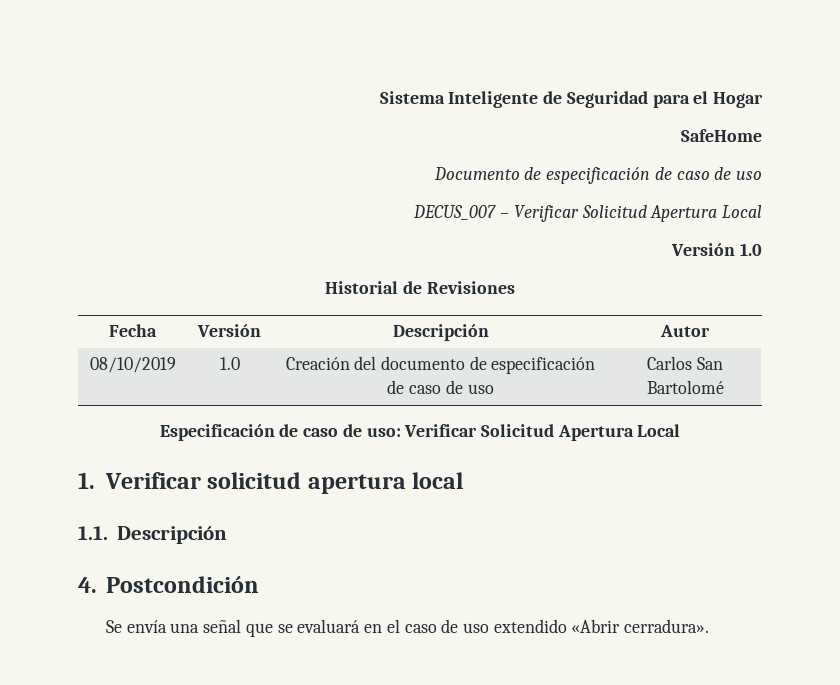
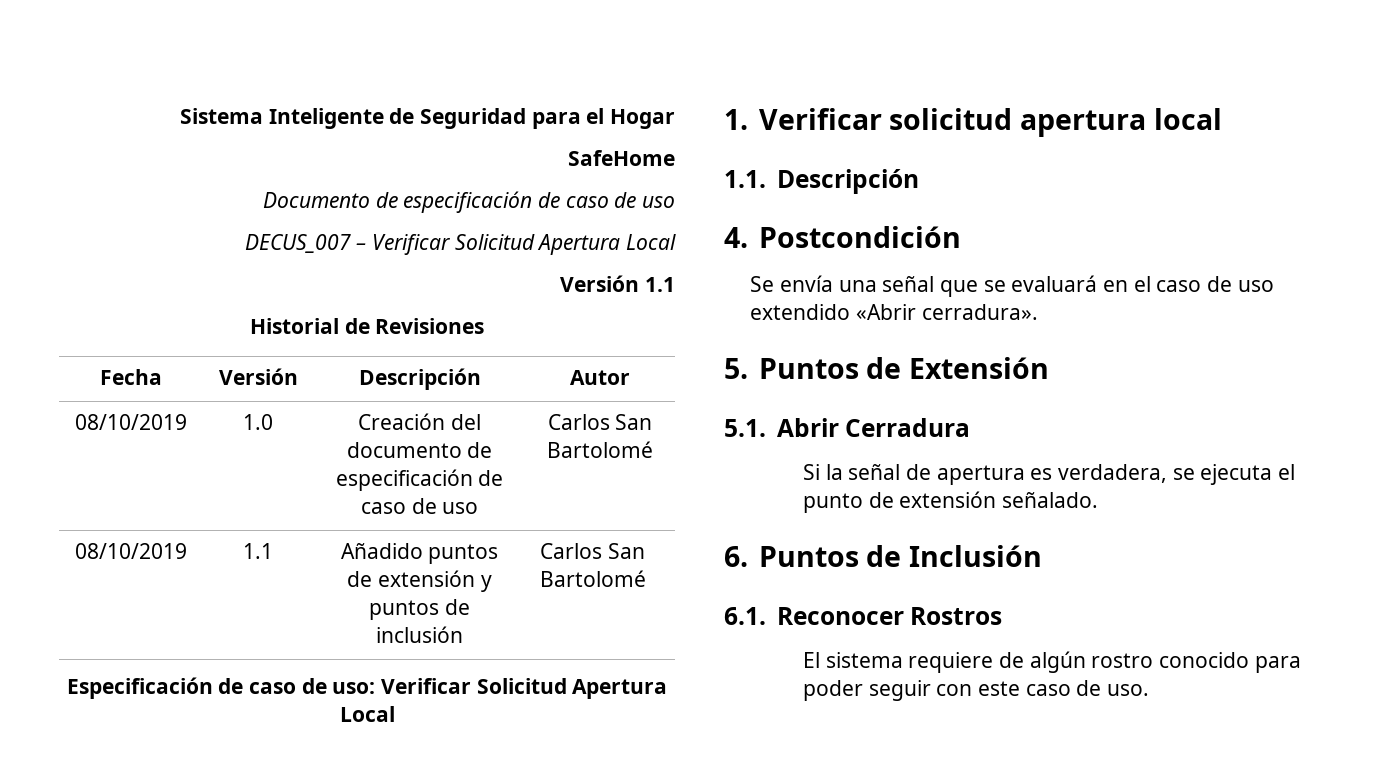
- Versión 1.0
+ Versión 1.1
+ 08/10/2019 | 1.1 | Añadido puntos de extensión y puntos de inclusión | Carlos San Bartolomé
+ 5. Puntos de Extensión
+ 5.1. Abrir Cerradura
+ Si la señal de apertura es verdadera, se ejecuta el punto de extensión señalado.
+ 6. Puntos de Inclusión
+ 6.1. Reconocer Rostros
+ El sistema requiere de algún rostro conocido para poder seguir con este caso de uso.

